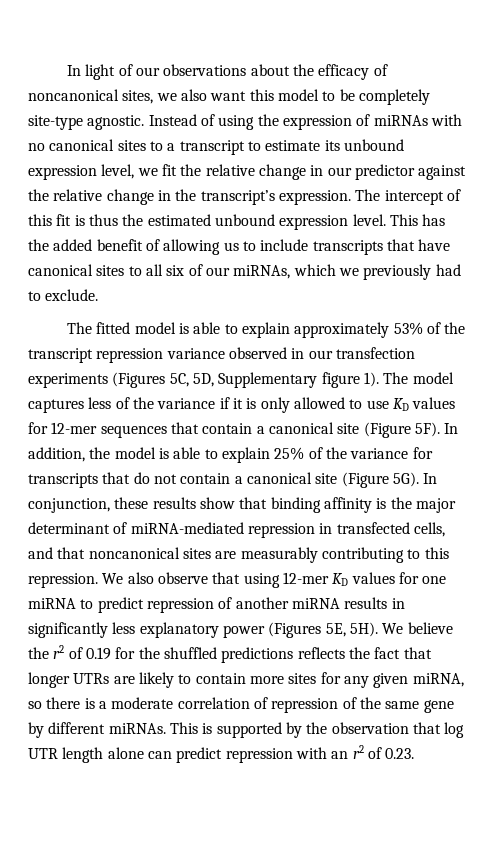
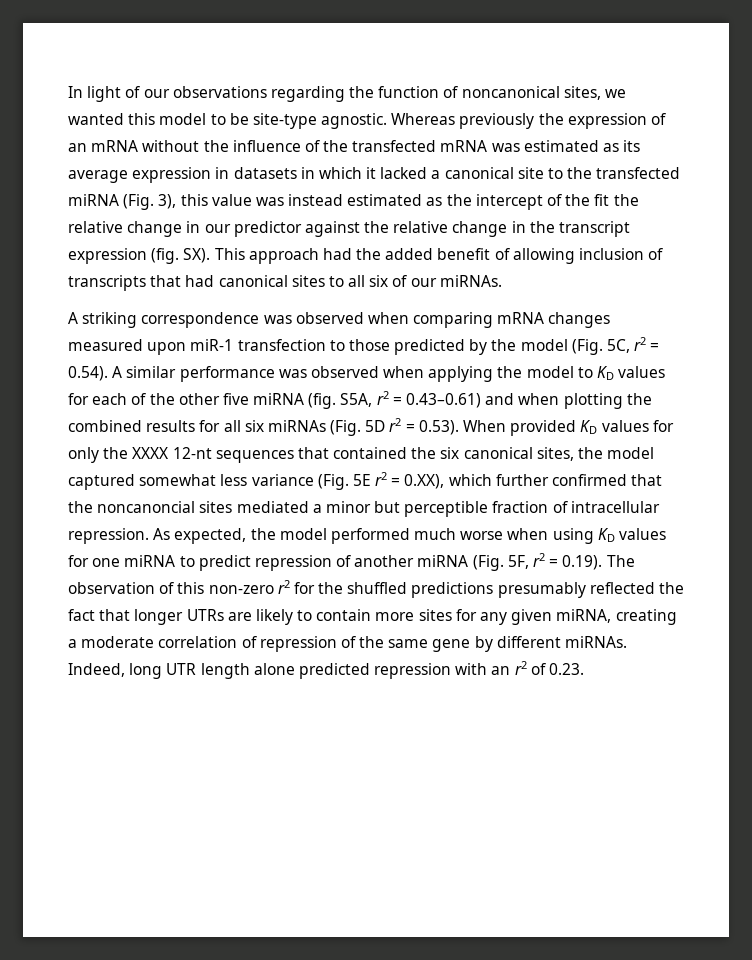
- In light of our observations about the efficacy of noncanonical sites, we also want this model to be completely site-type agnostic.
+ In light of our observations regarding the function of noncanonical sites, we wanted this model to be site-type agnostic.
- Instead of using the expression of miRNAs with no canonical sites to a transcript to estimate its unbound expression level, we fit the relative change in our predictor against the relative change in the transcript’s expression. The intercept of this fit is thus the estimated unbound expression level. This has the added benefit of allowing us to include transcripts that have canonical sites to all six of our miRNAs, which we previously had to exclude.
- The fitted model is able to explain approximately 53% of the transcript repression variance observed in our transfection experiments (Figures 5C, 5D, Supplementary figure 1). The model captures less of the variance if it is only allowed to use KD values for 12-mer sequences that contain a canonical site (Figure 5F). In addition, the model is able to explain 25% of the variance for transcripts that do not contain a canonical site (Figure 5G). In conjunction, these results show that binding affinity is the major determinant of miRNA-mediated repression in transfected cells, and that noncanonical sites are measurably contributing to this repression. We also observe that using 12-mer KD values for one miRNA to predict repression of another miRNA results in significantly less explanatory power (Figures 5E, 5H). We believe the r2 of 0.19 for the shuffled predictions reflects the fact that longer UTRs are likely to contain more sites for any given miRNA, so there is a moderate correlation of repression of the same gene by different miRNAs.
+ Whereas previously the expression of an mRNA without the influence of the transfected mRNA was estimated as its average expression in datasets in which it lacked a canonical site to the transfected miRNA (Fig. 3), this value was instead estimated as the intercept of the fit the relative change in our predictor against the relative change in the transcript expression (fig. SX). This approach had the added benefit of allowing inclusion of transcripts that had canonical sites to all six of our miRNAs.
+ A striking correspondence was observed when comparing mRNA changes measured upon miR-1 transfection to those predicted by the model (Fig. 5C, r2 = 0.54). A similar performance was observed when applying the model to KD values for each of the other five miRNA (fig. S5A, r2 = 0.43–0.61) and when plotting the combined results for all six miRNAs (Fig. 5D r2 = 0.53). When provided KD values for only the XXXX 12-nt sequences that contained the six canonical sites, the model captured somewhat less variance (Fig. 5E r2 = 0.XX), which further confirmed that the noncanoncial sites mediated a minor but perceptible fraction of intracellular repression. As expected, the model performed much worse when using KD values for one miRNA to predict repression of another miRNA (Fig. 5F, r2 = 0.19). The observation of this non-zero r2 for the shuffled predictions presumably reflected the fact that longer UTRs are likely to contain more sites for any given miRNA, creating a moderate correlation of repression of the same gene by different miRNAs.
- This is supported by the observation that log UTR length alone can predict repression with an r2 of 0.23.
+ Indeed, long UTR length alone predicted repression with an r2 of 0.23.

